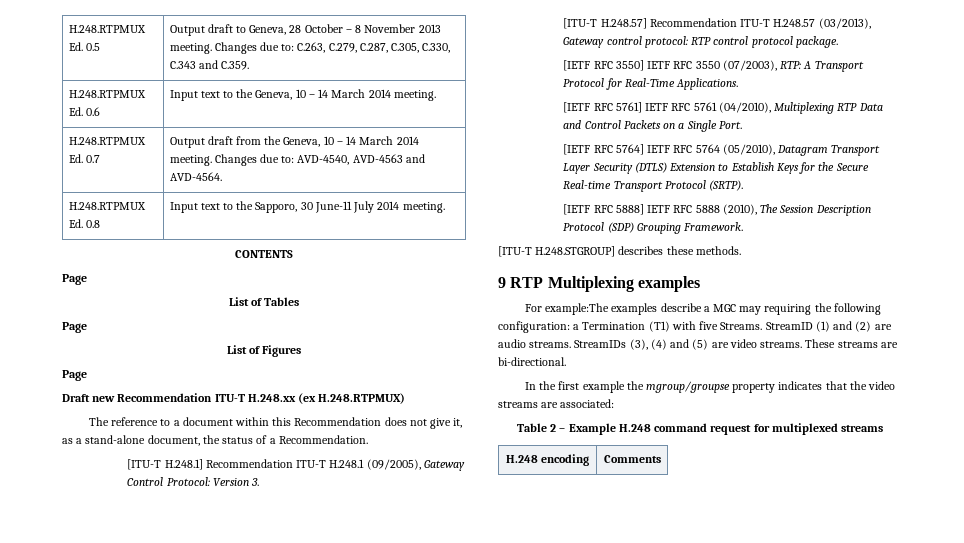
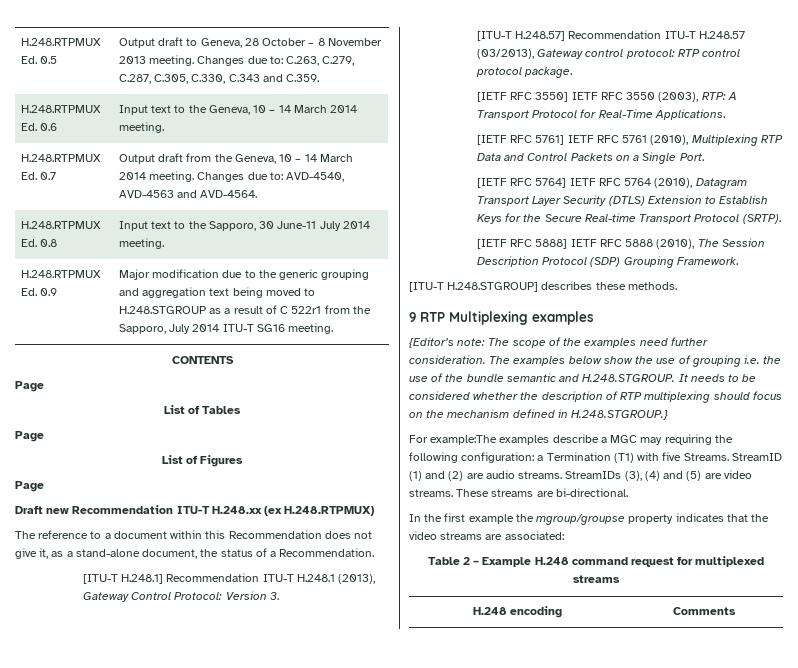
+ H.248.RTPMUX Ed. 0.9 | Major modification due to the generic grouping and aggregation text being moved to H.248.STGROUP as a result of C 522r1 from the Sapporo, July 2014 ITU-T SG16 meeting.
- [ITU-T H.248.1] Recommendation ITU-T H.248.1 (09/2005), Gateway Control Protocol: Version 3.
+ [ITU-T H.248.1] Recommendation ITU-T H.248.1 (2013), Gateway Control Protocol: Version 3.
- [IETF RFC 3550] IETF RFC 3550 (07/2003), RTP: A Transport Protocol for Real-Time Applications.
+ [IETF RFC 3550] IETF RFC 3550 (2003), RTP: A Transport Protocol for Real-Time Applications.
- [IETF RFC 5761] IETF RFC 5761 (04/2010), Multiplexing RTP Data and Control Packets on a Single Port.
+ [IETF RFC 5761] IETF RFC 5761 (2010), Multiplexing RTP Data and Control Packets on a Single Port.
- [IETF RFC 5764] IETF RFC 5764 (05/2010), Datagram Transport Layer Security (DTLS) Extension to Establish Keys for the Secure Real-time Transport Protocol (SRTP).
+ [IETF RFC 5764] IETF RFC 5764 (2010), Datagram Transport Layer Security (DTLS) Extension to Establish Keys for the Secure Real-time Transport Protocol (SRTP).
+ {Editor’s note: The scope of the examples need further consideration. The examples below show the use of grouping i.e. the use of the bundle semantic and H.248.STGROUP. It needs to be considered whether the description of RTP multiplexing should focus on the mechanism defined in H.248.STGROUP.}

